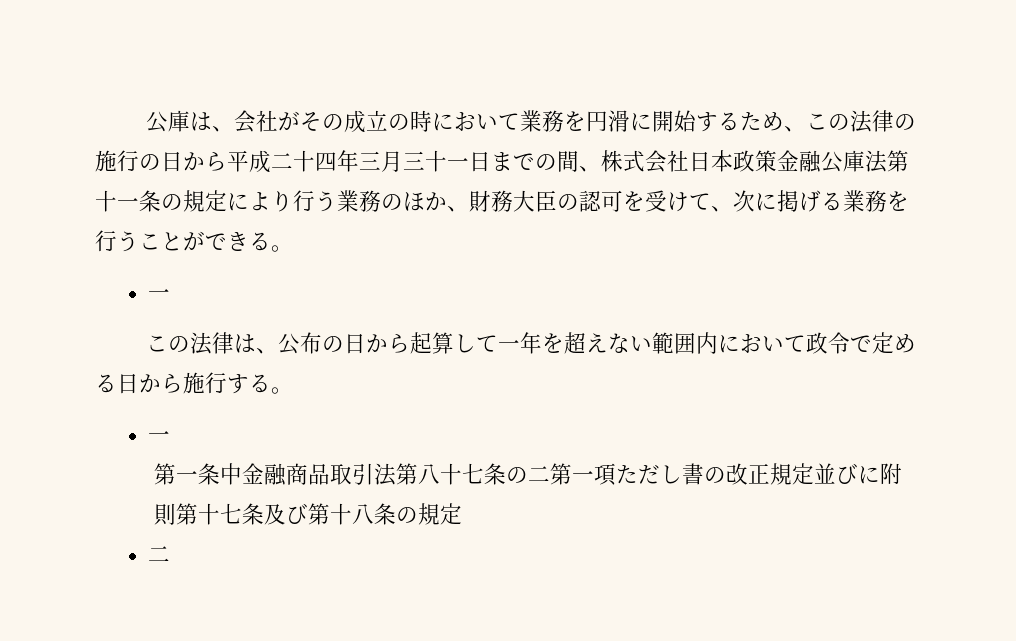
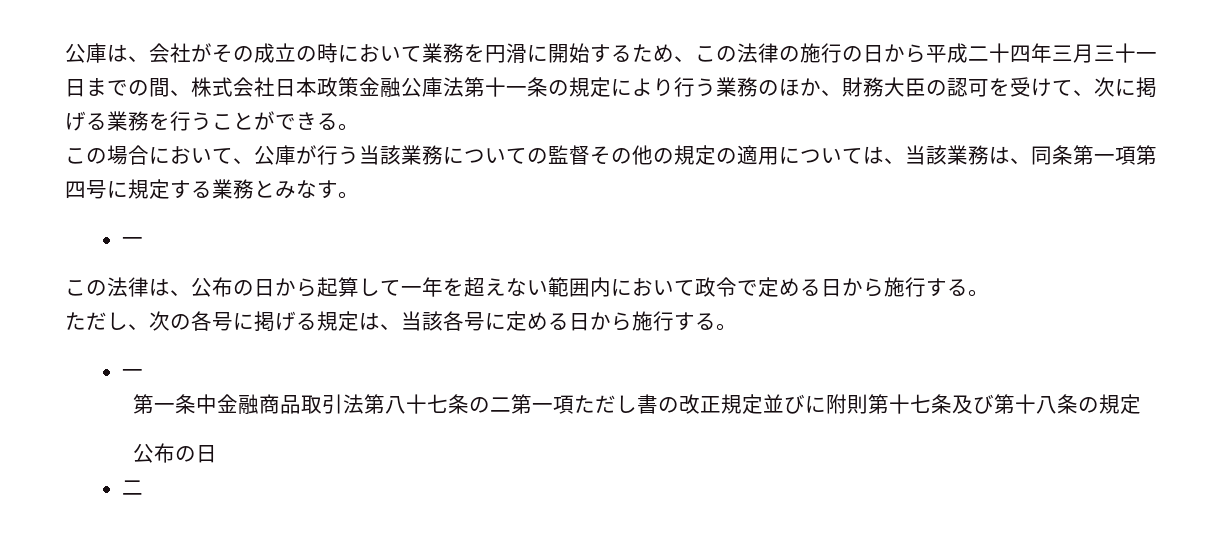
+ この場合において、公庫が行う当該業務についての監督その他の規定の適用については、当該業務は、同条第一項第四号に規定する業務とみなす。
+ ただし、次の各号に掲げる規定は、当該各号に定める日から施行する。
  第一条中金融商品取引法第八十七条の二第一項ただし書の改正規定並びに附則第十七条及び第十八条の規定
+ 公布の日

